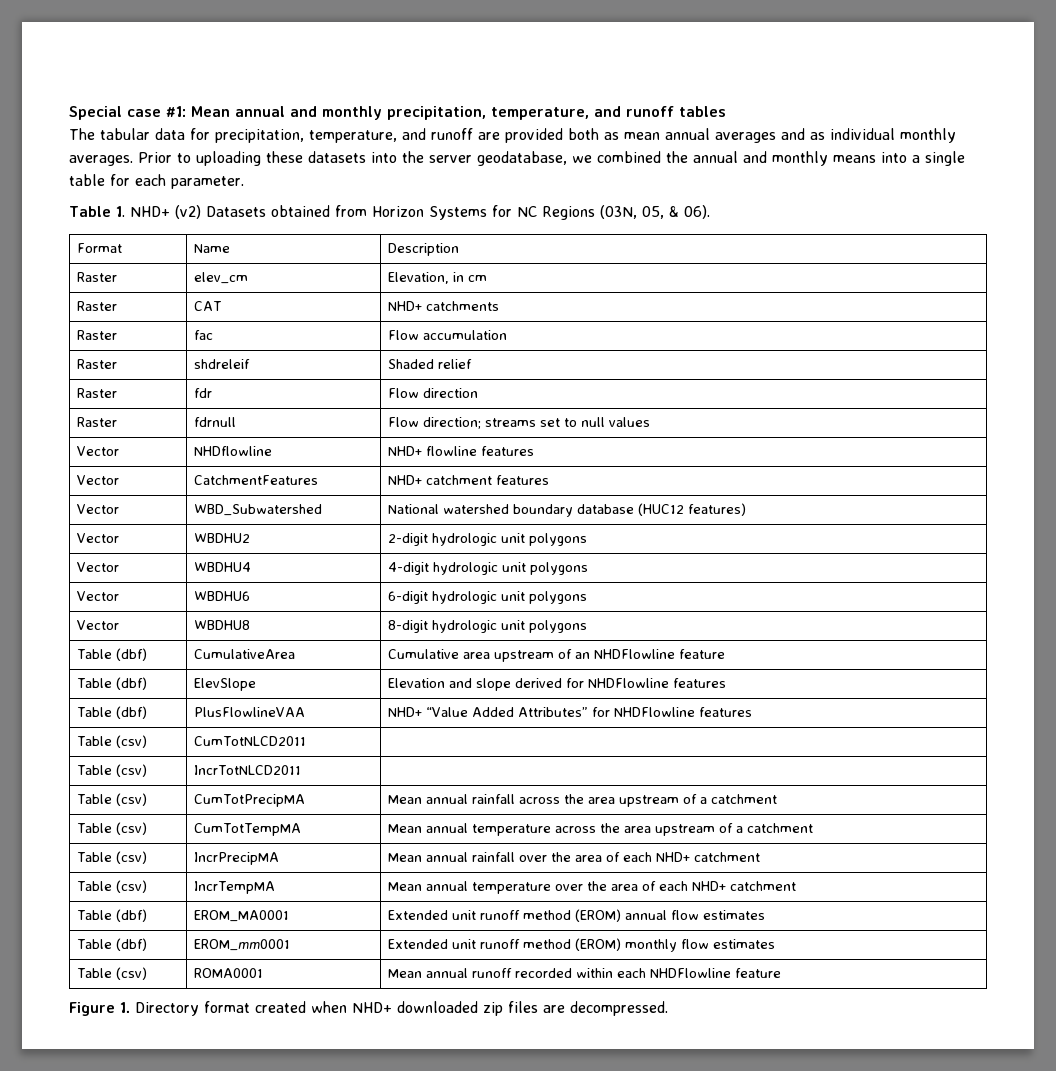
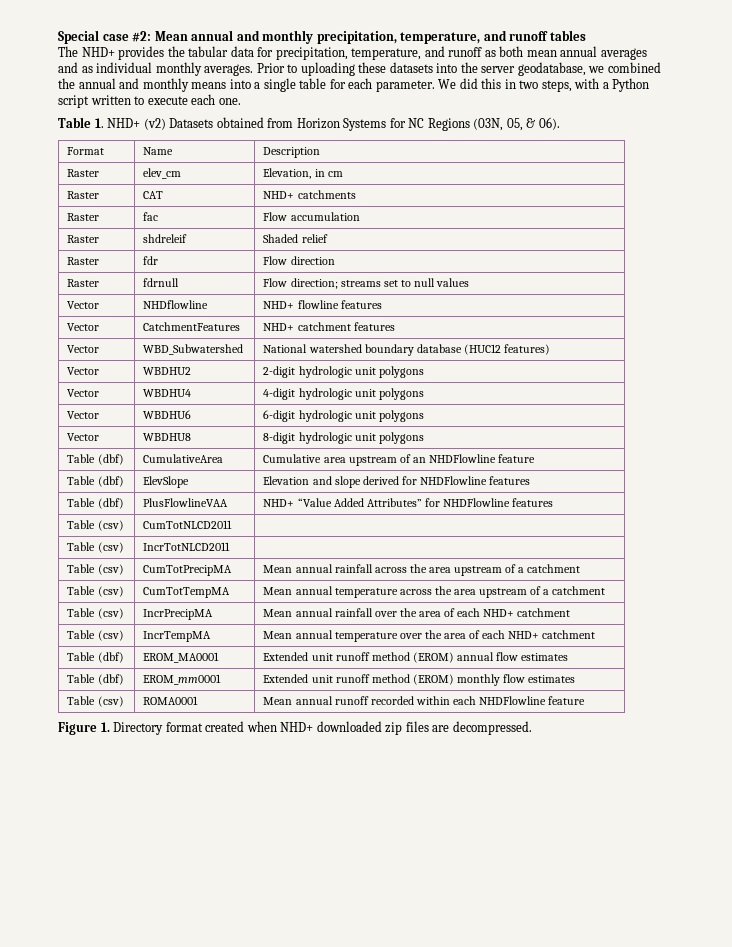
- Special case #1: Mean annual and monthly precipitation, temperature, and runoff tables
+ Special case #2: Mean annual and monthly precipitation, temperature, and runoff tables
- The tabular data for precipitation, temperature, and runoff are provided both as mean annual averages and as individual monthly averages.
+ The NHD+ provides the tabular data for precipitation, temperature, and runoff as both mean annual averages and as individual monthly averages.
+ We did this in two steps, with a Python script written to execute each one.

